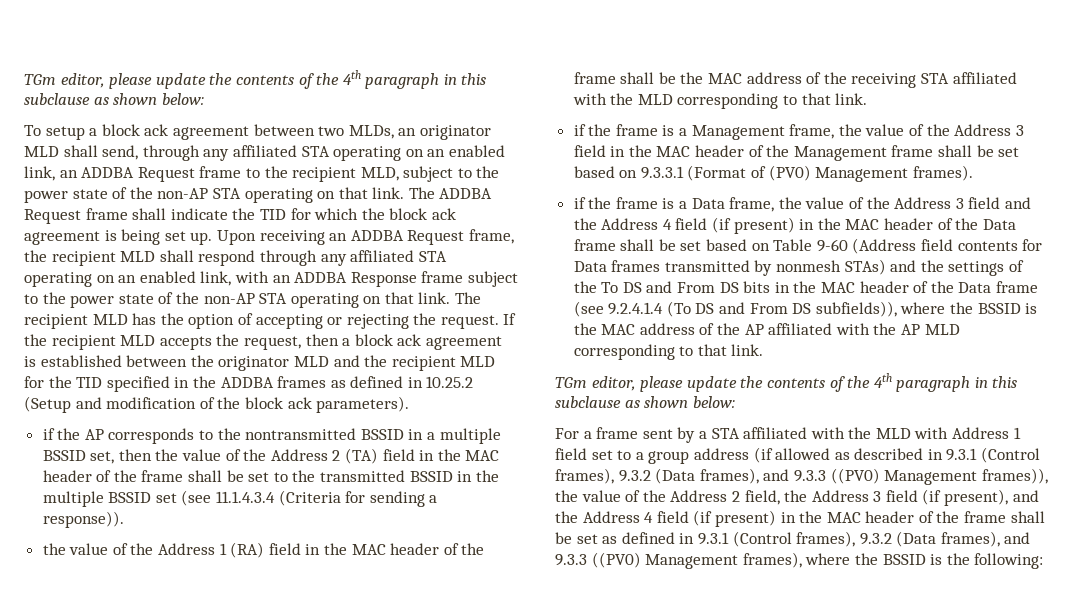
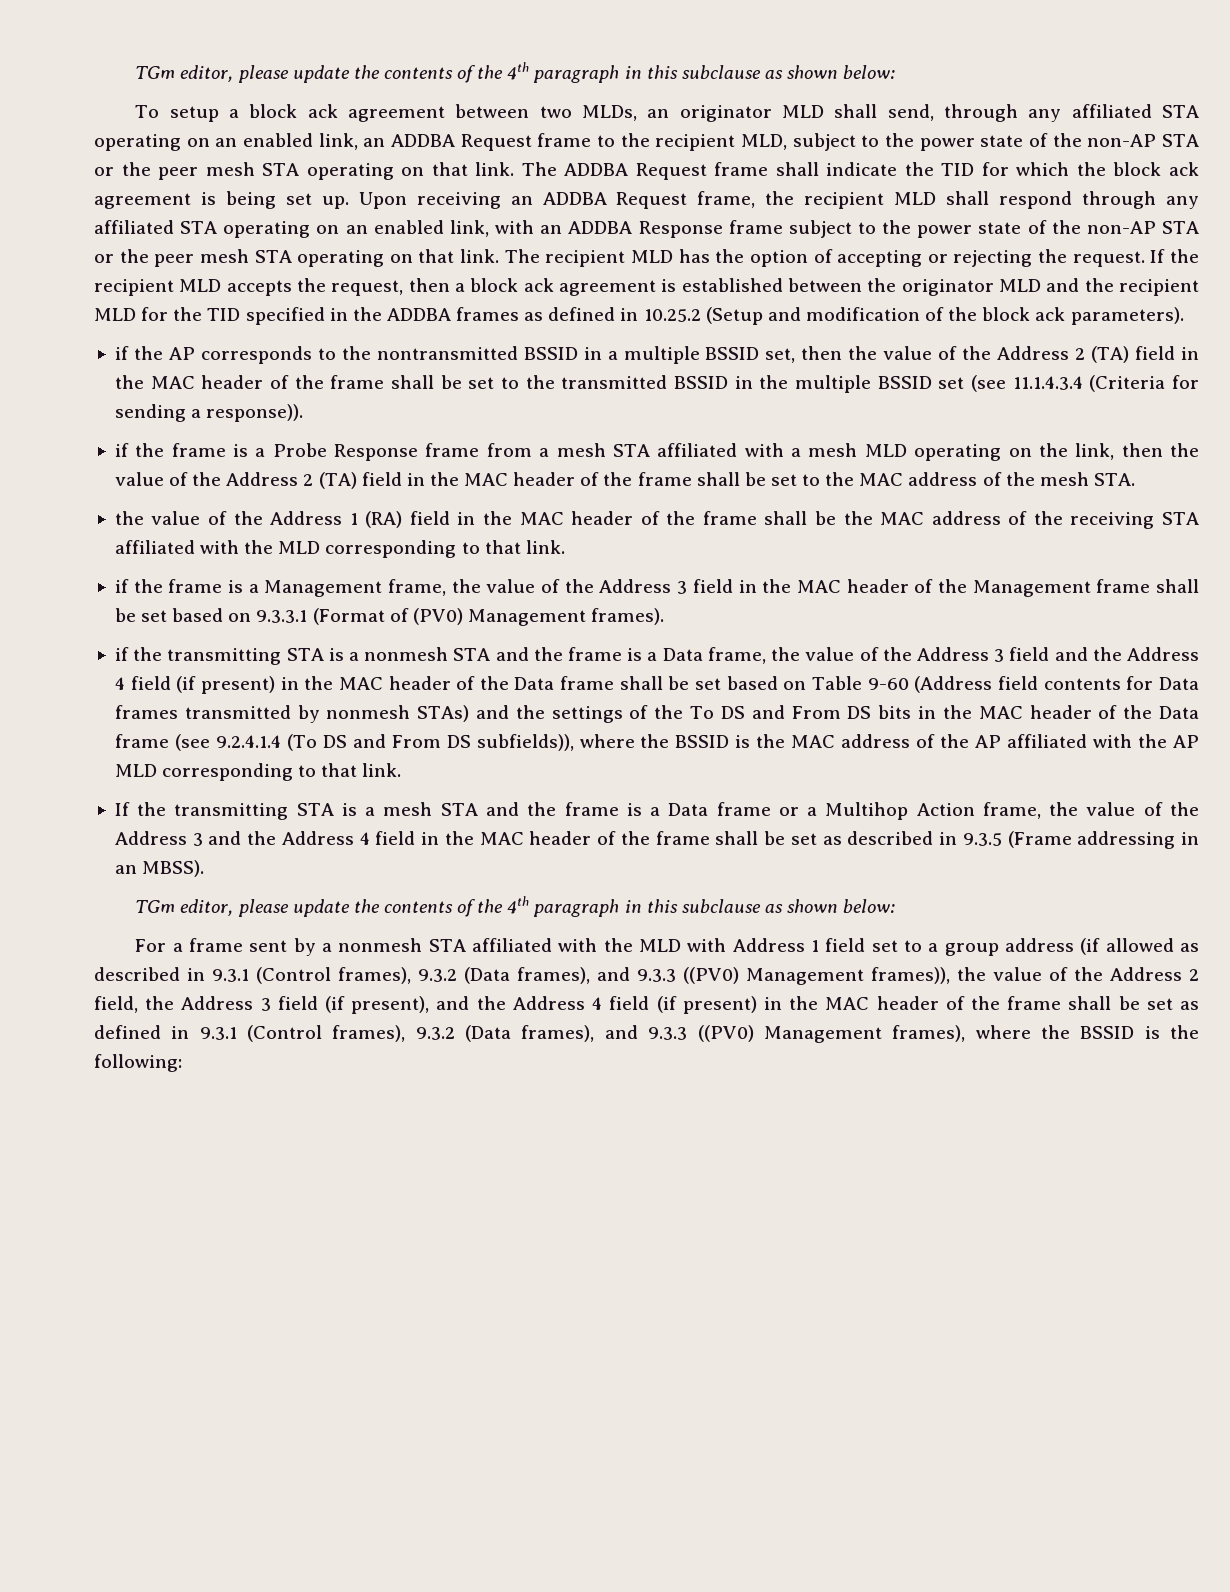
- To setup a block ack agreement between two MLDs, an originator MLD shall send, through any affiliated STA operating on an enabled link, an ADDBA Request frame to the recipient MLD, subject to the power state of the non-AP STA operating on that link.
+ To setup a block ack agreement between two MLDs, an originator MLD shall send, through any affiliated STA operating on an enabled link, an ADDBA Request frame to the recipient MLD, subject to the power state of the non-AP STA or the peer mesh STA operating on that link.
- Upon receiving an ADDBA Request frame, the recipient MLD shall respond through any affiliated STA operating on an enabled link, with an ADDBA Response frame subject to the power state of the non-AP STA operating on that link.
+ Upon receiving an ADDBA Request frame, the recipient MLD shall respond through any affiliated STA operating on an enabled link, with an ADDBA Response frame subject to the power state of the non-AP STA or the peer mesh STA operating on that link.
+ if the frame is a Probe Response frame from a mesh STA affiliated with a mesh MLD operating on the link, then the value of the Address 2 (TA) field in the MAC header of the frame shall be set to the MAC address of the mesh STA.
- if the frame is a Data frame, the value of the Address 3 field and the Address 4 field (if present) in the MAC header of the Data frame shall be set based on Table 9-60 (Address field contents for Data frames transmitted by nonmesh STAs) and the settings of the To DS and From DS bits in the MAC header of the Data frame (see 9.2.4.1.4 (To DS and From DS subfields)), where the BSSID is the MAC address of the AP affiliated with the AP MLD corresponding to that link.
+ if the transmitting STA is a nonmesh STA and the frame is a Data frame, the value of the Address 3 field and the Address 4 field (if present) in the MAC header of the Data frame shall be set based on Table 9-60 (Address field contents for Data frames transmitted by nonmesh STAs) and the settings of the To DS and From DS bits in the MAC header of the Data frame (see 9.2.4.1.4 (To DS and From DS subfields)), where the BSSID is the MAC address of the AP affiliated with the AP MLD corresponding to that link.
+ If the transmitting STA is a mesh STA and the frame is a Data frame or a Multihop Action frame, the value of the Address 3 and the Address 4 field in the MAC header of the frame shall be set as described in 9.3.5 (Frame addressing in an MBSS).
- For a frame sent by a STA affiliated with the MLD with Address 1 field set to a group address (if allowed as described in 9.3.1 (Control frames), 9.3.2 (Data frames), and 9.3.3 ((PV0) Management frames)), the value of the Address 2 field, the Address 3 field (if present), and the Address 4 field (if present) in the MAC header of the frame shall be set as defined in 9.3.1 (Control frames), 9.3.2 (Data frames), and 9.3.3 ((PV0) Management frames), where the BSSID is the following:
+ For a frame sent by a nonmesh STA affiliated with the MLD with Address 1 field set to a group address (if allowed as described in 9.3.1 (Control frames), 9.3.2 (Data frames), and 9.3.3 ((PV0) Management frames)), the value of the Address 2 field, the Address 3 field (if present), and the Address 4 field (if present) in the MAC header of the frame shall be set as defined in 9.3.1 (Control frames), 9.3.2 (Data frames), and 9.3.3 ((PV0) Management frames), where the BSSID is the following:

